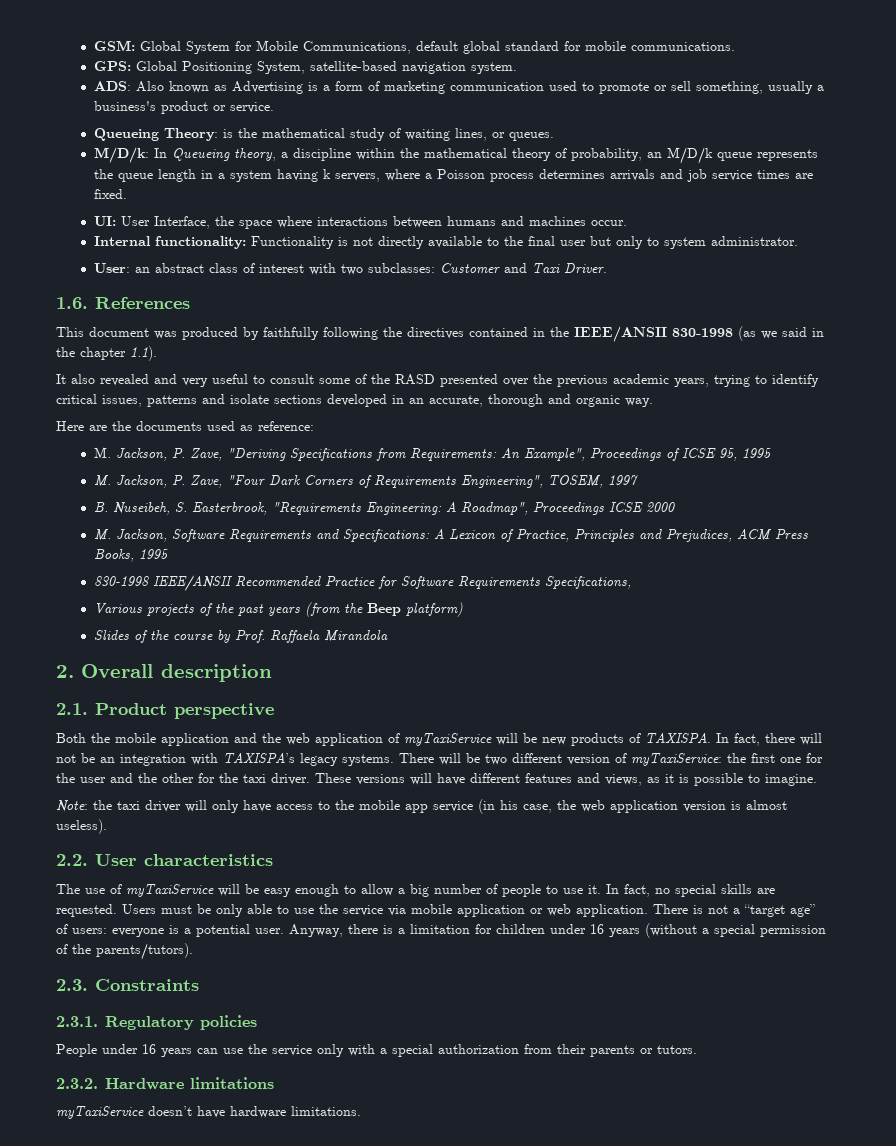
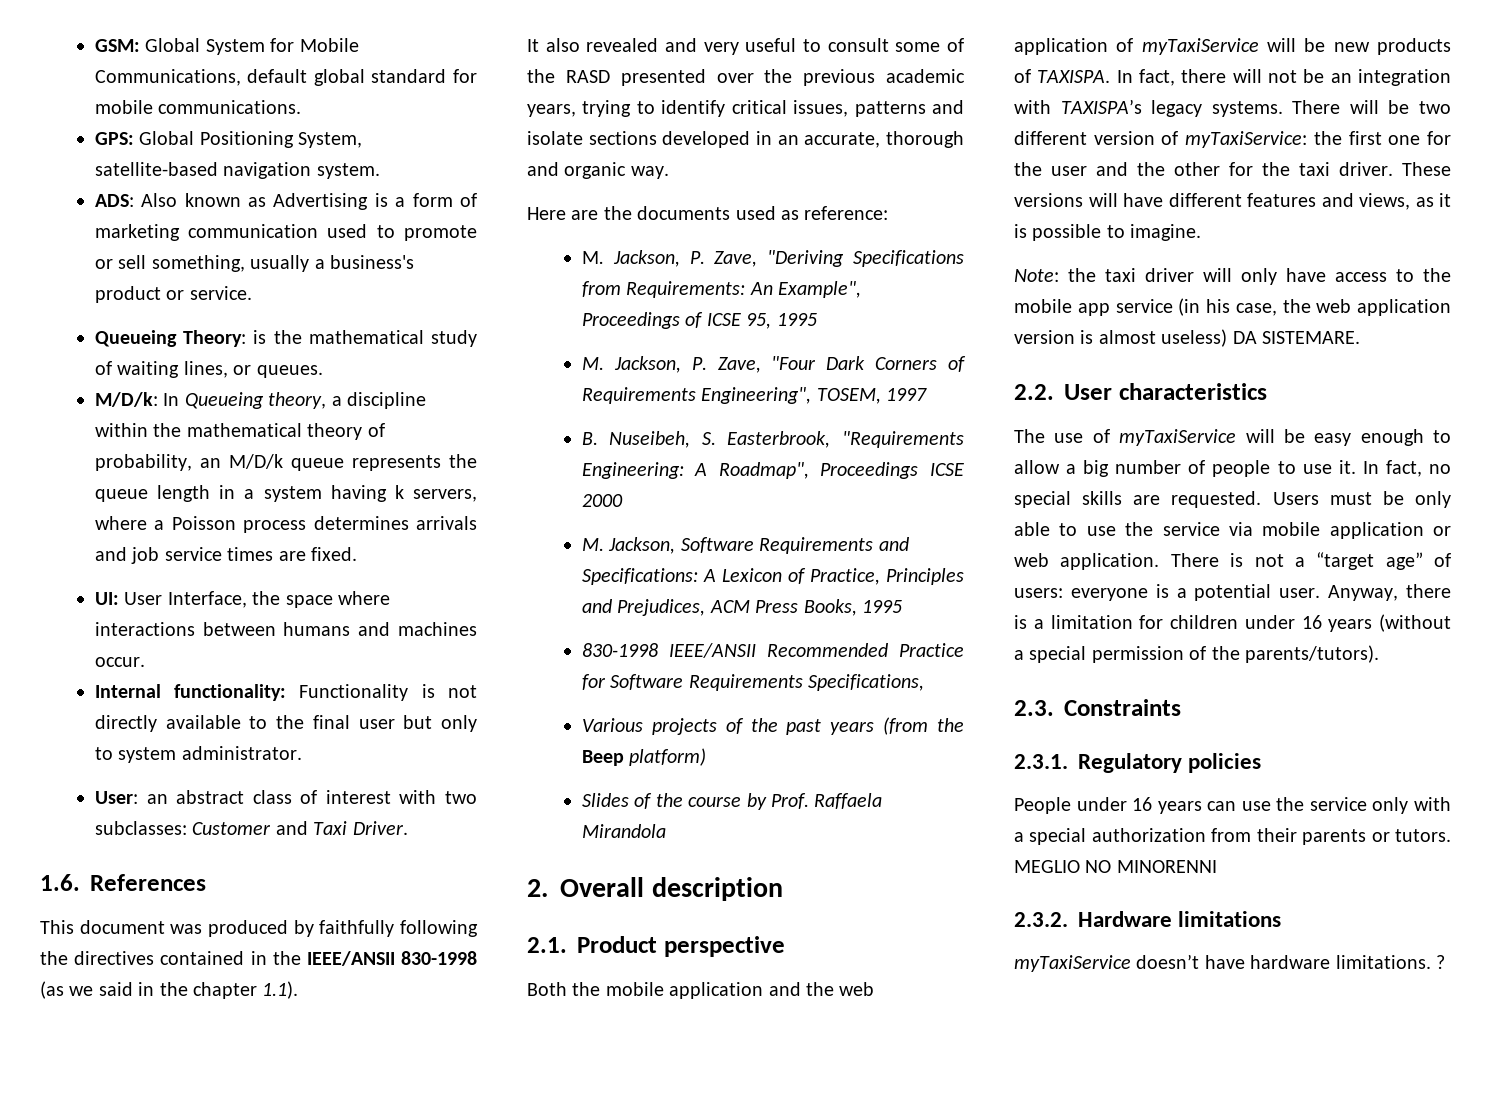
- Note: the taxi driver will only have access to the mobile app service (in his case, the web application version is almost useless).
+ Note: the taxi driver will only have access to the mobile app service (in his case, the web application version is almost useless) DA SISTEMARE.
+ MEGLIO NO MINORENNI
+ ?

